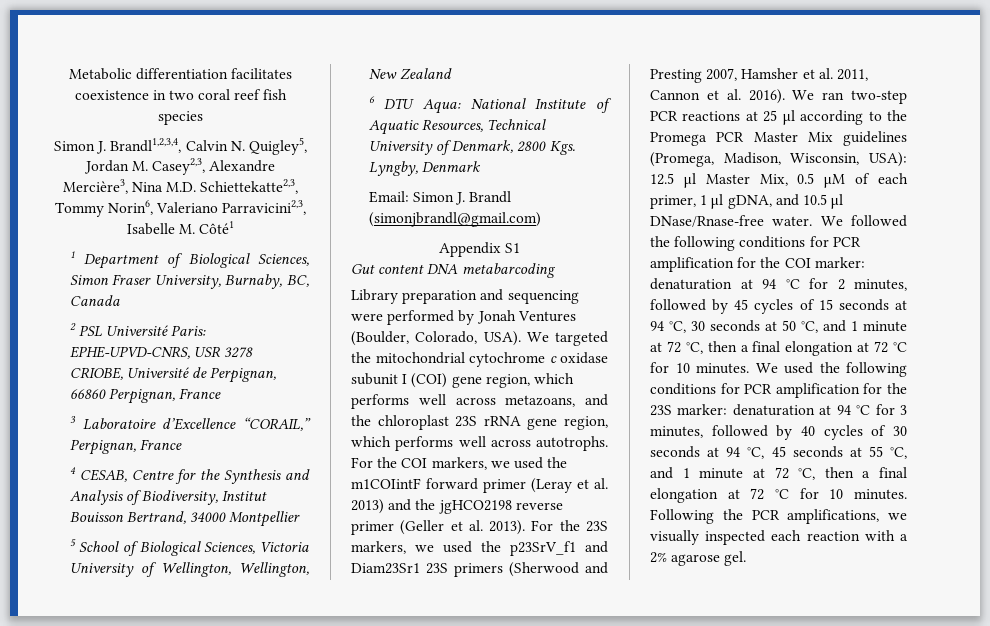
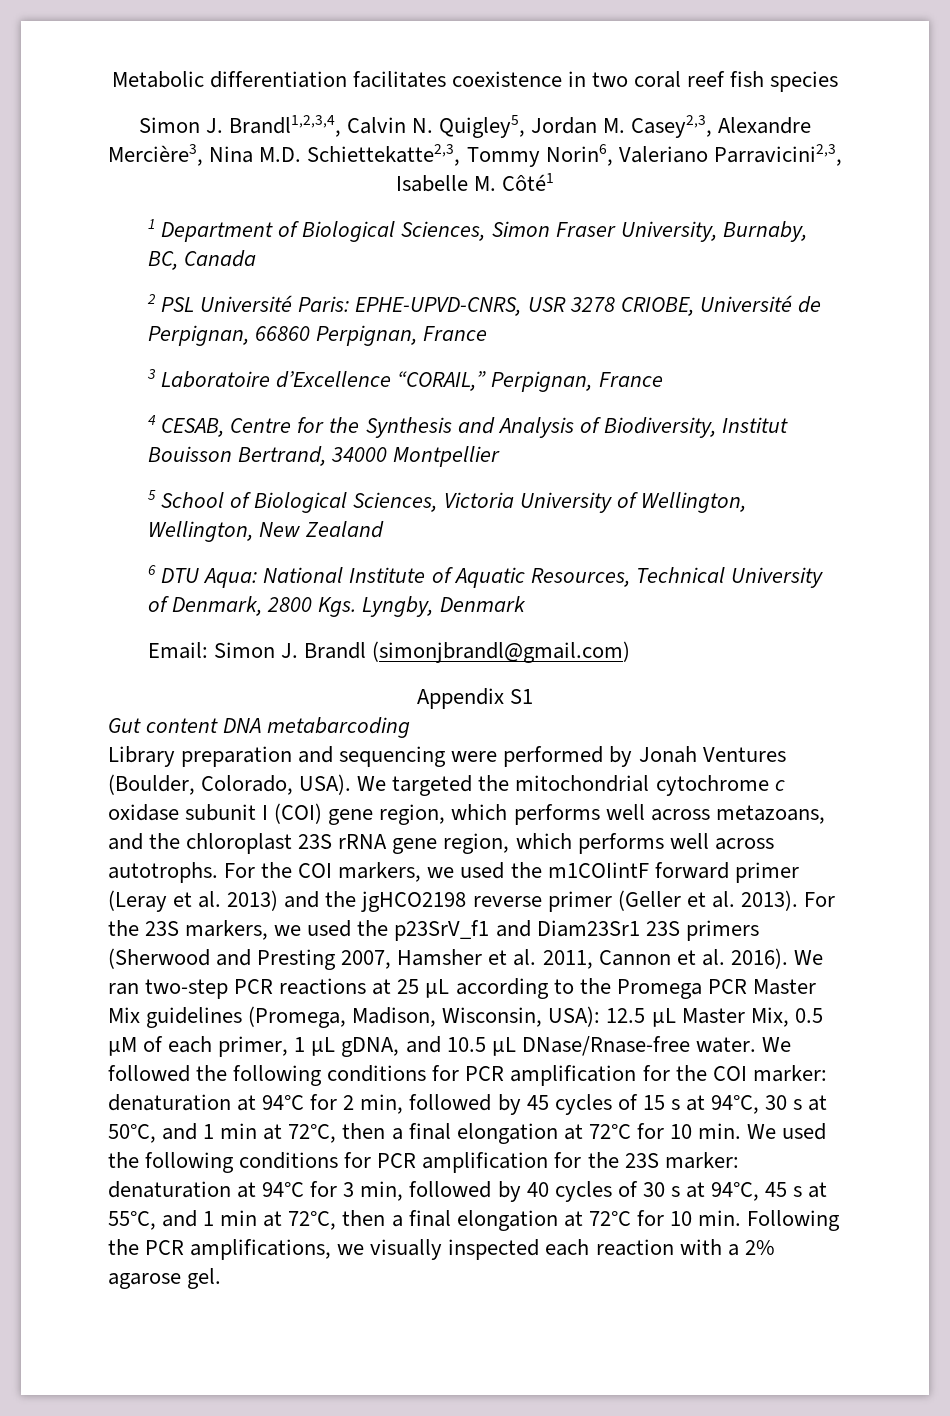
- We ran two-step PCR reactions at 25 μl according to the Promega PCR Master Mix guidelines (Promega, Madison, Wisconsin, USA): 12.5 μl Master Mix, 0.5 μM of each primer, 1 μl gDNA, and 10.5 μl DNase/Rnase-free water.
+ We ran two-step PCR reactions at 25 μL according to the Promega PCR Master Mix guidelines (Promega, Madison, Wisconsin, USA): 12.5 μL Master Mix, 0.5 μM of each primer, 1 μL gDNA, and 10.5 μL DNase/Rnase-free water.
- We followed the following conditions for PCR amplification for the COI marker: denaturation at 94 °C for 2 minutes, followed by 45 cycles of 15 seconds at 94 °C, 30 seconds at 50 °C, and 1 minute at 72 °C, then a final elongation at 72 °C for 10 minutes. We used the following conditions for PCR amplification for the 23S marker: denaturation at 94 °C for 3 minutes, followed by 40 cycles of 30 seconds at 94 °C, 45 seconds at 55 °C, and 1 minute at 72 °C, then a final elongation at 72 °C for 10 minutes. Following the PCR amplifications, we visually inspected each reaction with a 2% agarose gel.
+ We followed the following conditions for PCR amplification for the COI marker: denaturation at 94°C for 2 min, followed by 45 cycles of 15 s at 94°C, 30 s at 50°C, and 1 min at 72°C, then a final elongation at 72°C for 10 min. We used the following conditions for PCR amplification for the 23S marker: denaturation at 94°C for 3 min, followed by 40 cycles of 30 s at 94°C, 45 s at 55°C, and 1 min at 72°C, then a final elongation at 72°C for 10 min. Following the PCR amplifications, we visually inspected each reaction with a 2% agarose gel.

